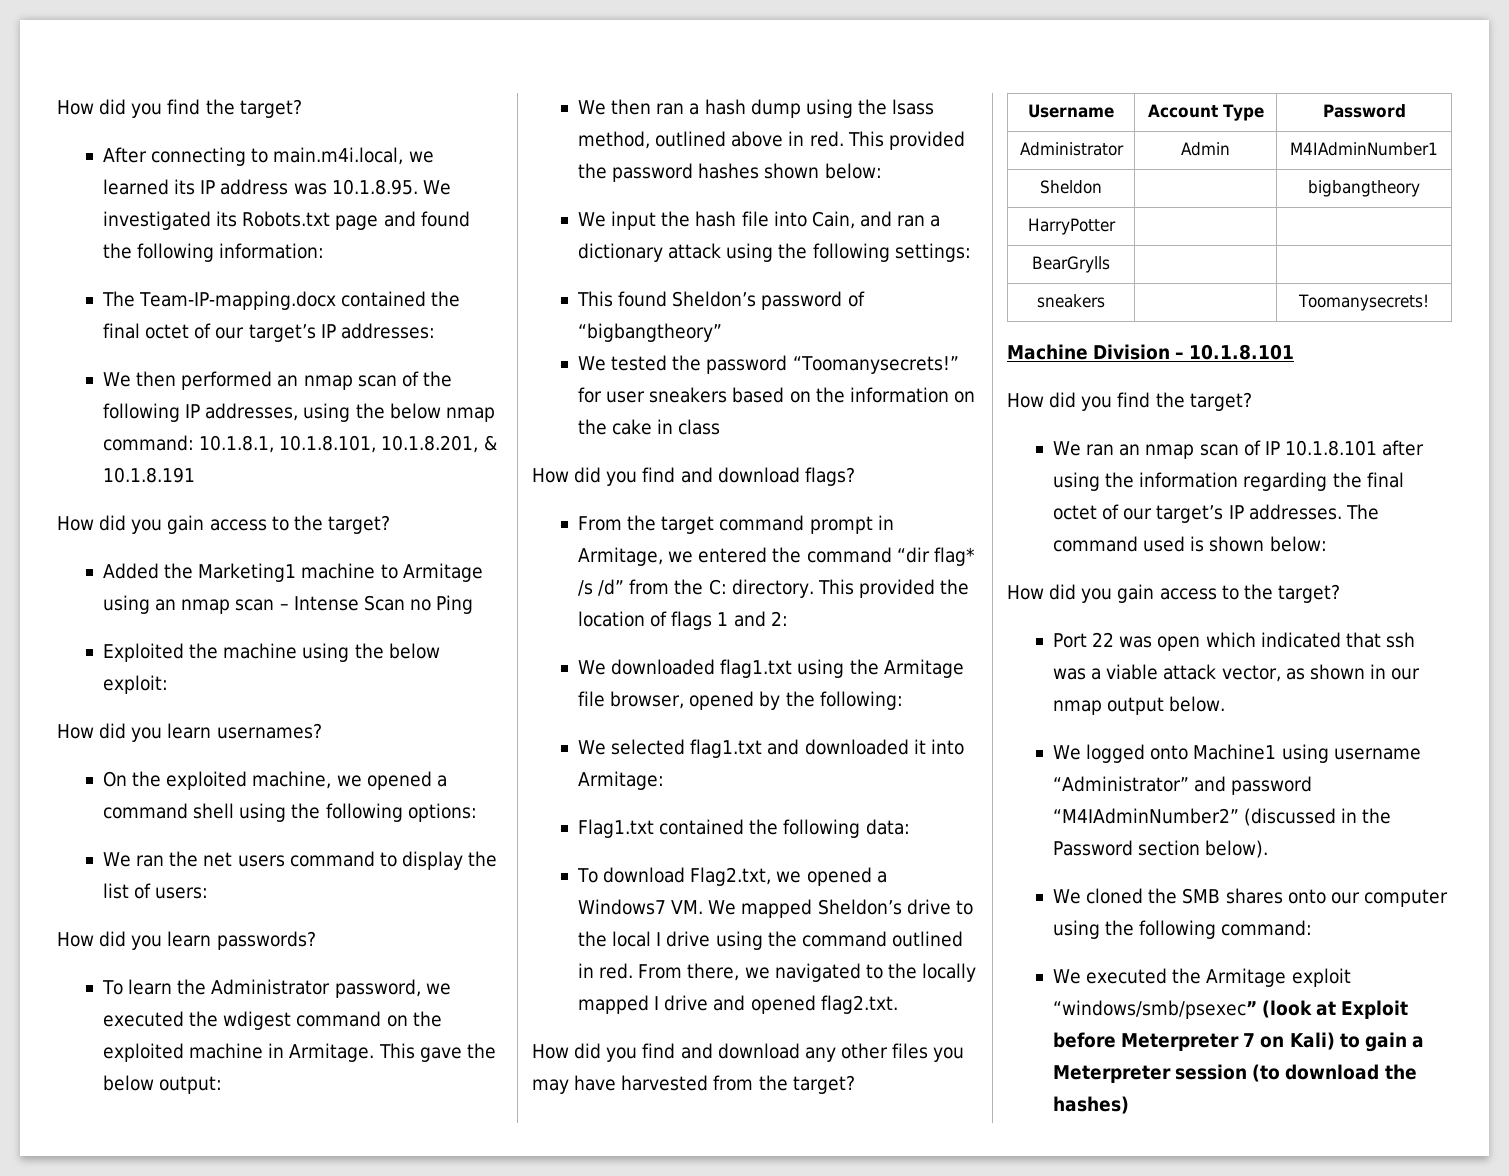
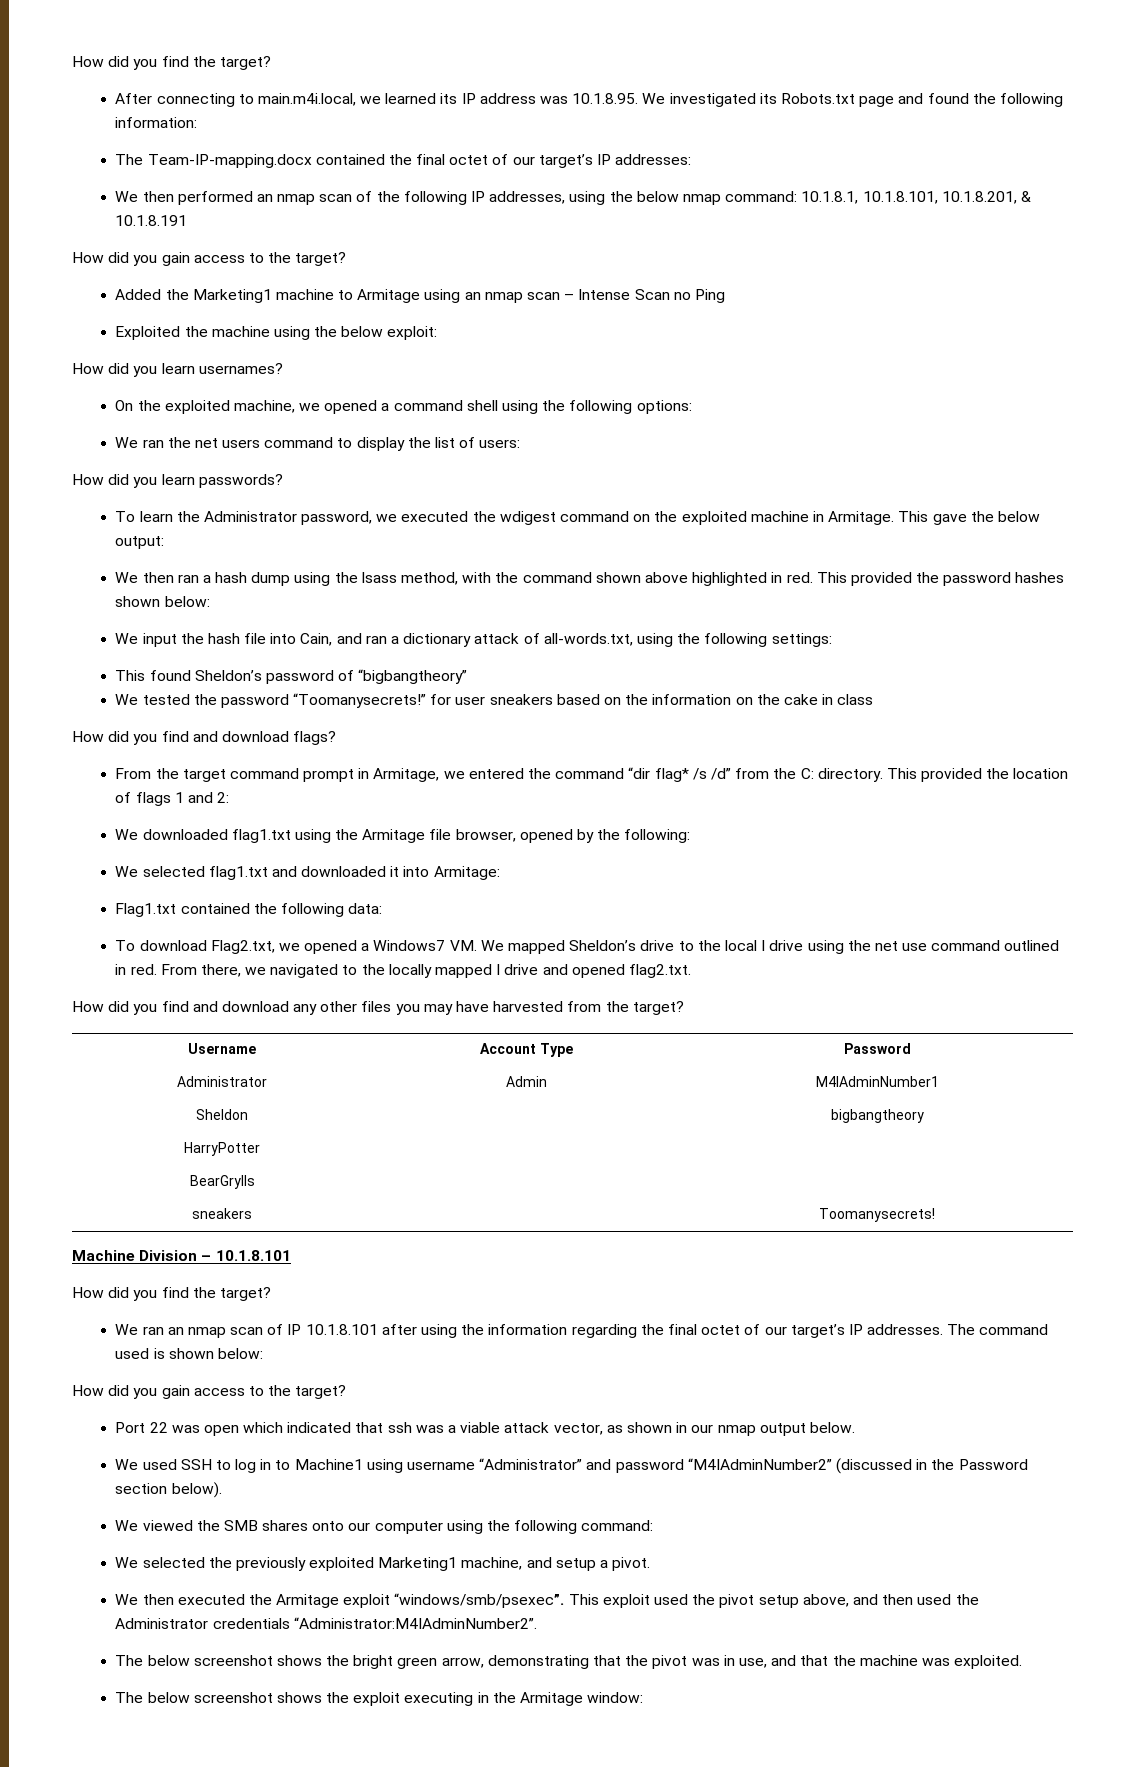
- We then ran a hash dump using the lsass method, outlined above in red.
+ We then ran a hash dump using the lsass method, with the command shown above highlighted in red.
- We input the hash file into Cain, and ran a dictionary attack using the following settings:
+ We input the hash file into Cain, and ran a dictionary attack of all-words.txt, using the following settings:
- To download Flag2.txt, we opened a Windows7 VM. We mapped Sheldon’s drive to the local I drive using the command outlined in red.
+ To download Flag2.txt, we opened a Windows7 VM. We mapped Sheldon’s drive to the local I drive using the net use command outlined in red.
- We logged onto Machine1 using username “Administrator” and password “M4IAdminNumber2” (discussed in the Password section below).
+ We used SSH to log in to Machine1 using username “Administrator” and password “M4IAdminNumber2” (discussed in the Password section below).
- We cloned the SMB shares onto our computer using the following command:
+ We viewed the SMB shares onto our computer using the following command:
- We executed the Armitage exploit “windows/smb/psexec” (look at Exploit before Meterpreter 7 on Kali) to gain a Meterpreter session (to download the hashes)
+ We selected the previously exploited Marketing1 machine, and setup a pivot.
+ We then executed the Armitage exploit “windows/smb/psexec”. This exploit used the pivot setup above, and then used the Administrator credentials “Administrator:M4IAdminNumber2”.
+ The below screenshot shows the bright green arrow, demonstrating that the pivot was in use, and that the machine was exploited.
+ The below screenshot shows the exploit executing in the Armitage window:

